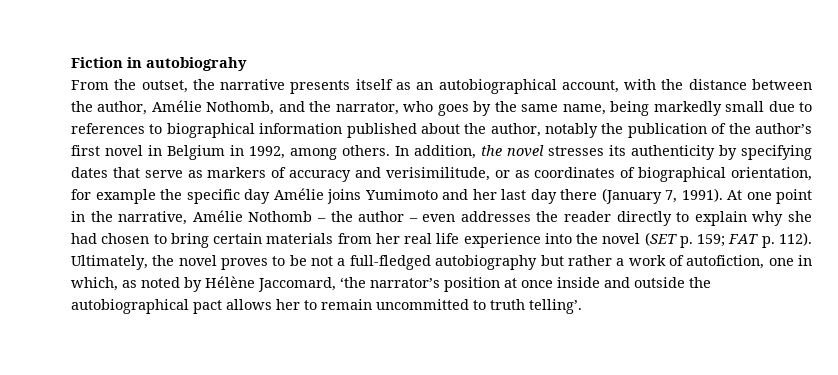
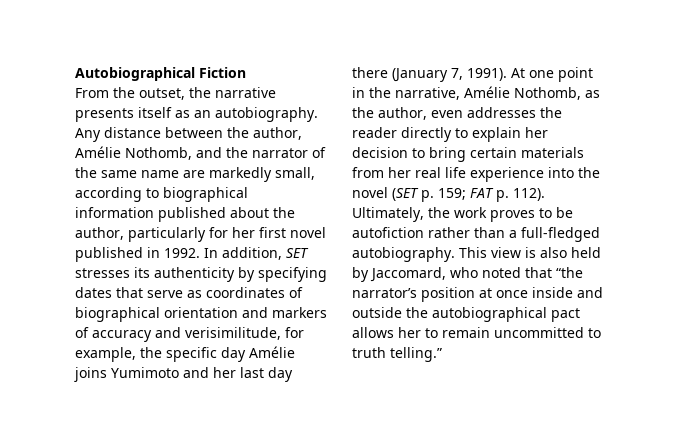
- Fiction in autobiograhy
+ Autobiographical Fiction
- From the outset, the narrative presents itself as an autobiographical account, with the distance between the author, Amélie Nothomb, and the narrator, who goes by the same name, being markedly small due to references to biographical information published about the author, notably the publication of the author’s first novel in Belgium in 1992, among others. In addition, the novel stresses its authenticity by specifying dates that serve as markers of accuracy and verisimilitude, or as coordinates of biographical orientation, for example the specific day Amélie joins Yumimoto and her last day there (January 7, 1991).
+ From the outset, the narrative presents itself as an autobiography. Any distance between the author, Amélie Nothomb, and the narrator of the same name are markedly small, according to biographical information published about the author, particularly for her first novel published in 1992. In addition, SET stresses its authenticity by specifying dates that serve as coordinates of biographical orientation and markers of accuracy and verisimilitude, for example, the specific day Amélie joins Yumimoto and her last day there (January 7, 1991).
- At one point in the narrative, Amélie Nothomb – the author – even addresses the reader directly to explain why she had chosen to bring certain materials from her real life experience into the novel (SET p. 159; FAT p. 112).
+ At one point in the narrative, Amélie Nothomb, as the author, even addresses the reader directly to explain her decision to bring certain materials from her real life experience into the novel (SET p. 159; FAT p. 112).
- Ultimately, the novel proves to be not a full-fledged autobiography but rather a work of autofiction, one in which, as noted by Hélène Jaccomard, ‘the narrator’s position at once inside and outside the autobiographical pact allows her to remain uncommitted to truth telling’.
+ Ultimately, the work proves to be autofiction rather than a full-fledged autobiography. This view is also held by Jaccomard, who noted that “the narrator’s position at once inside and outside the autobiographical pact allows her to remain uncommitted to truth telling.”

